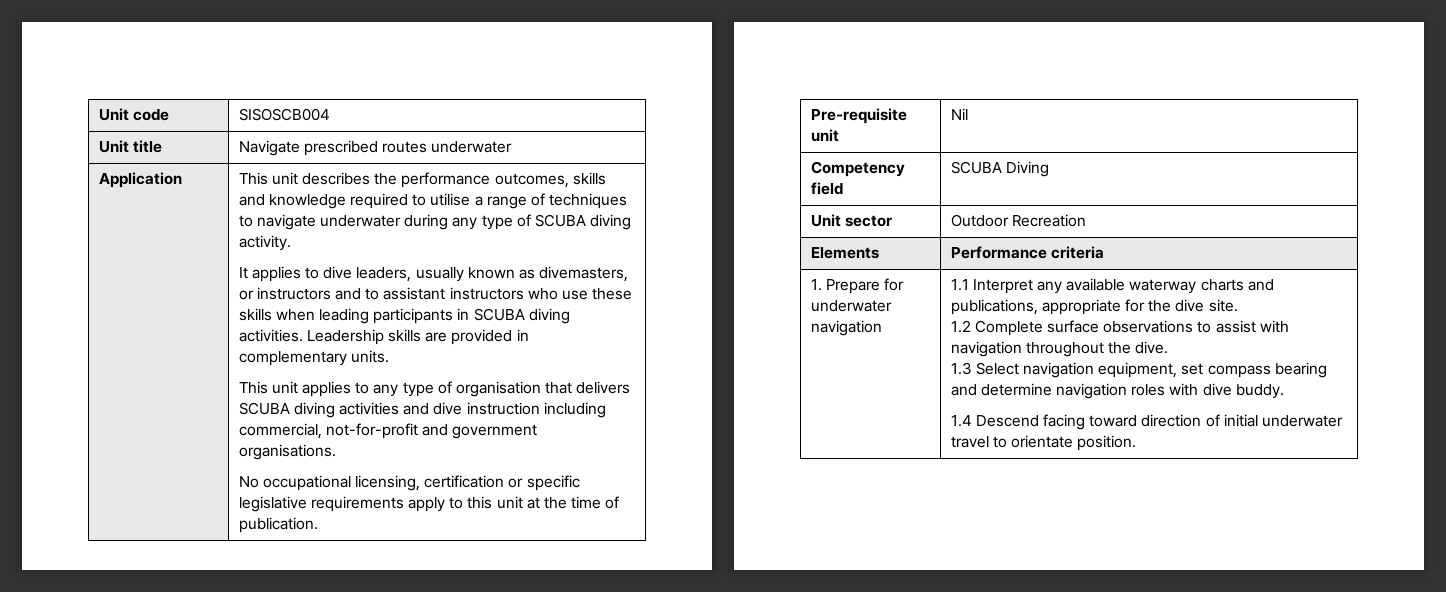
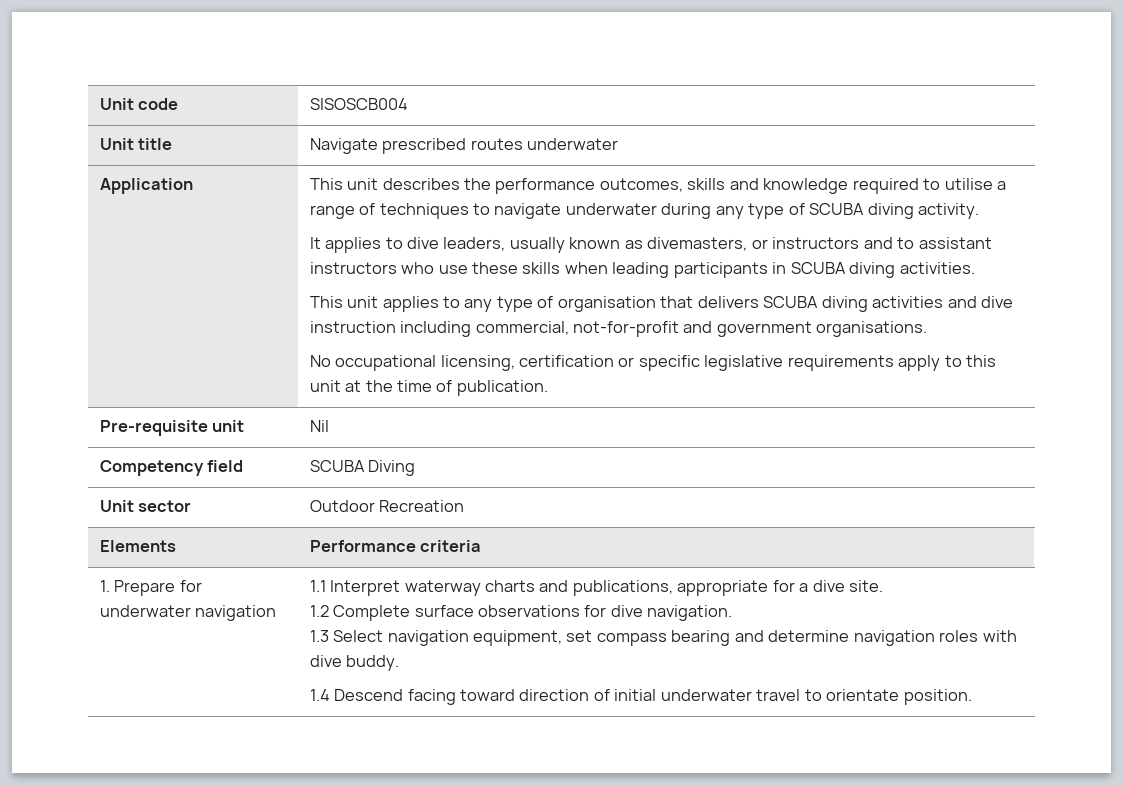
- Leadership skills are provided in complementary units.
- 1.1 Interpret any available waterway charts and publications, appropriate for the dive site.
+ 1.1 Interpret waterway charts and publications, appropriate for a dive site.
- 1.2 Complete surface observations to assist with navigation throughout the dive.
+ 1.2 Complete surface observations for dive navigation.

